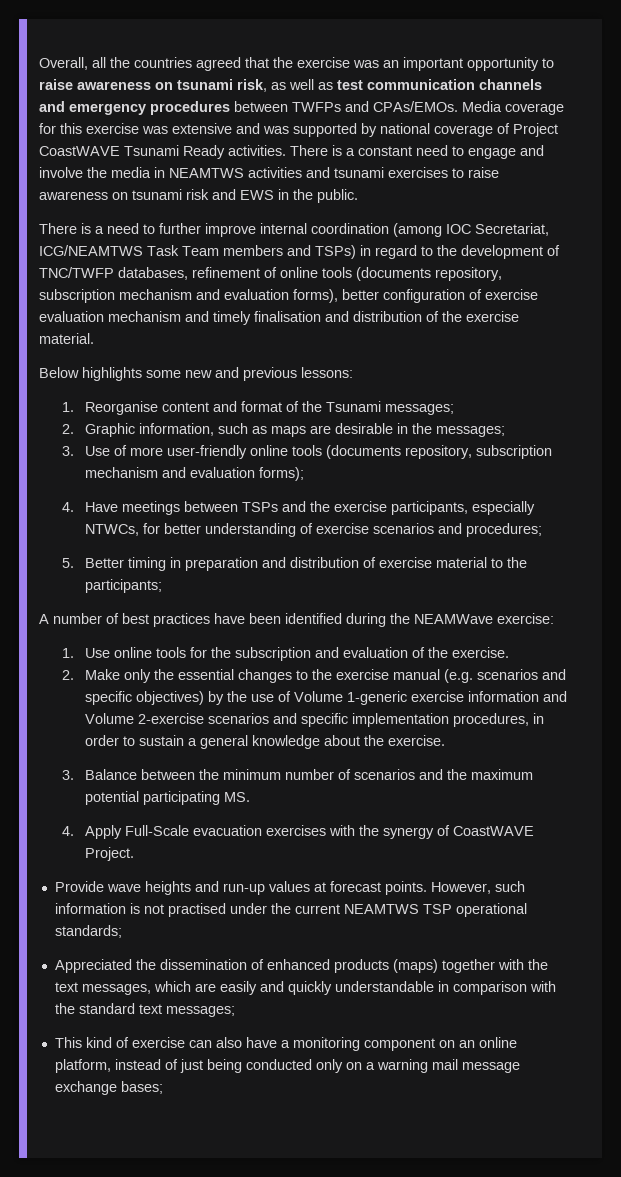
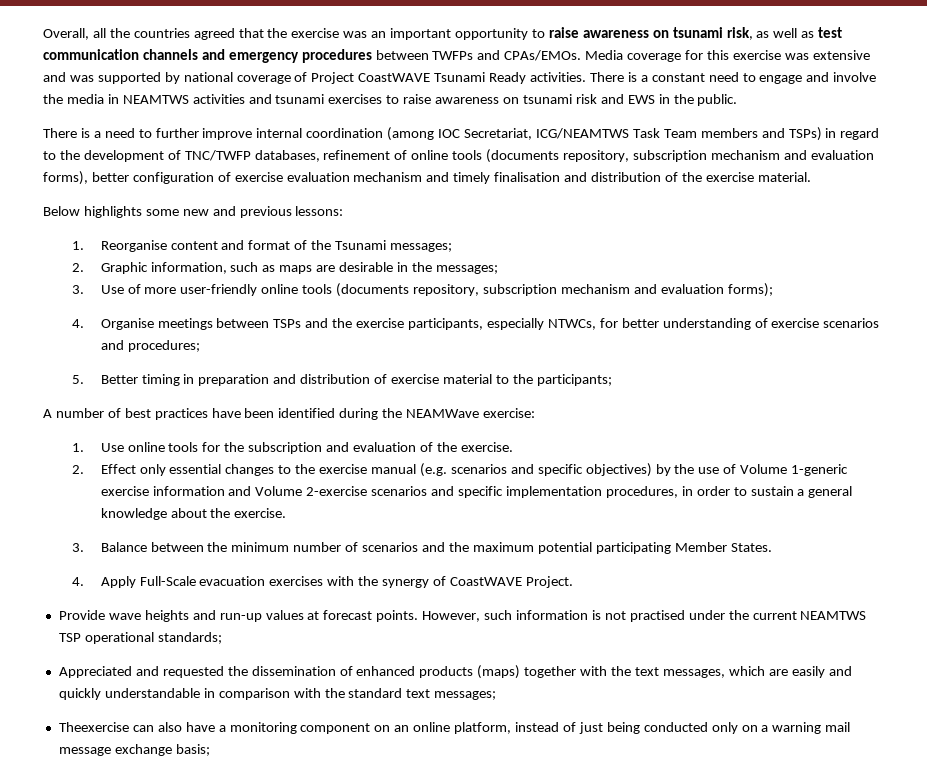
- 4. Have meetings between TSPs and the exercise participants, especially NTWCs, for better understanding of exercise scenarios and procedures;
+ 4. Organise meetings between TSPs and the exercise participants, especially NTWCs, for better understanding of exercise scenarios and procedures;
- 2. Make only the essential changes to the exercise manual (e.g. scenarios and specific objectives) by the use of Volume 1-generic exercise information and Volume 2-exercise scenarios and specific implementation procedures, in order to sustain a general knowledge about the exercise.
+ 2. Effect only essential changes to the exercise manual (e.g. scenarios and specific objectives) by the use of Volume 1-generic exercise information and Volume 2-exercise scenarios and specific implementation procedures, in order to sustain a general knowledge about the exercise.
- 3. Balance between the minimum number of scenarios and the maximum potential participating MS.
+ 3. Balance between the minimum number of scenarios and the maximum potential participating Member States.
- Appreciated the dissemination of enhanced products (maps) together with the text messages, which are easily and quickly understandable in comparison with the standard text messages;
+ Appreciated and requested the dissemination of enhanced products (maps) together with the text messages, which are easily and quickly understandable in comparison with the standard text messages;
- This kind of exercise can also have a monitoring component on an online platform, instead of just being conducted only on a warning mail message exchange bases;
+ Theexercise can also have a monitoring component on an online platform, instead of just being conducted only on a warning mail message exchange basis;

